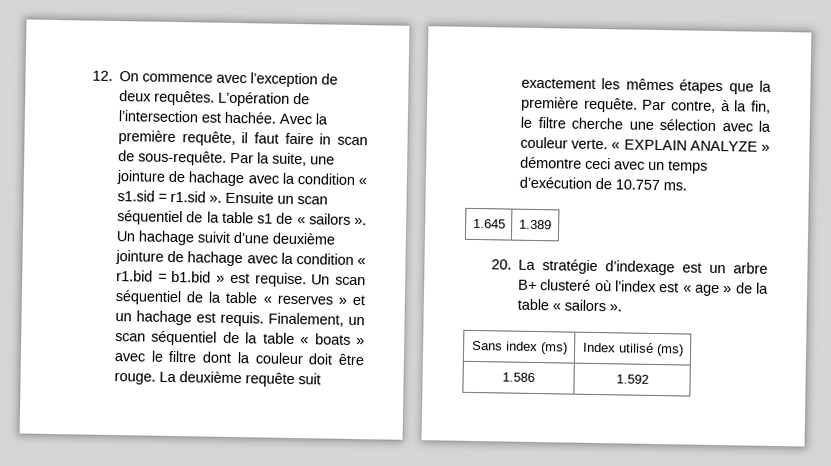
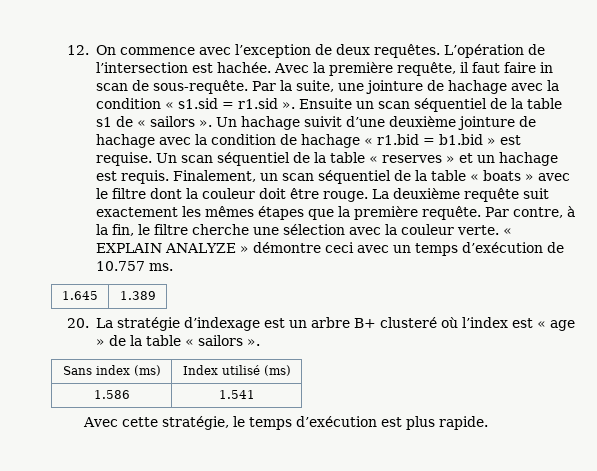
- Un hachage suivit d’une deuxième jointure de hachage avec la condition « r1.bid = b1.bid » est requise.
+ Un hachage suivit d’une deuxième jointure de hachage avec la condition de hachage « r1.bid = b1.bid » est requise.
- 1.586 | 1.592
+ 1.586 | 1.541
+ Avec cette stratégie, le temps d’exécution est plus rapide.

